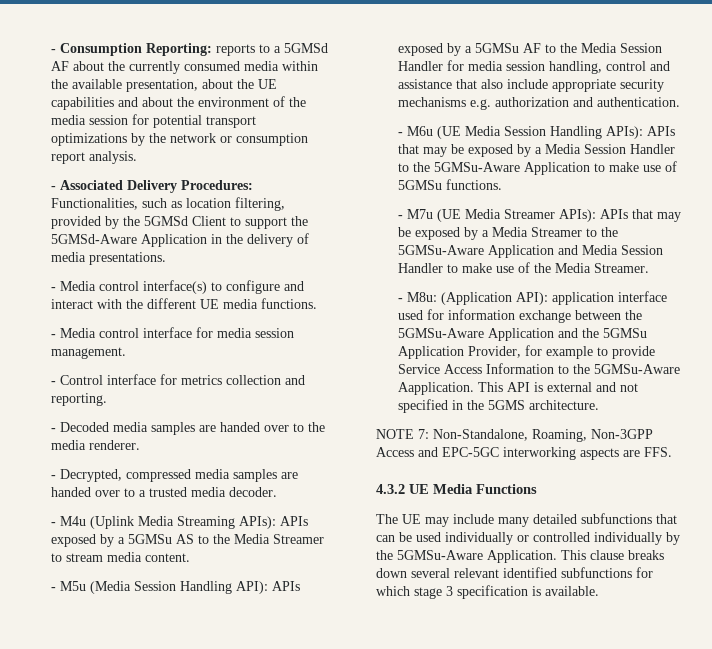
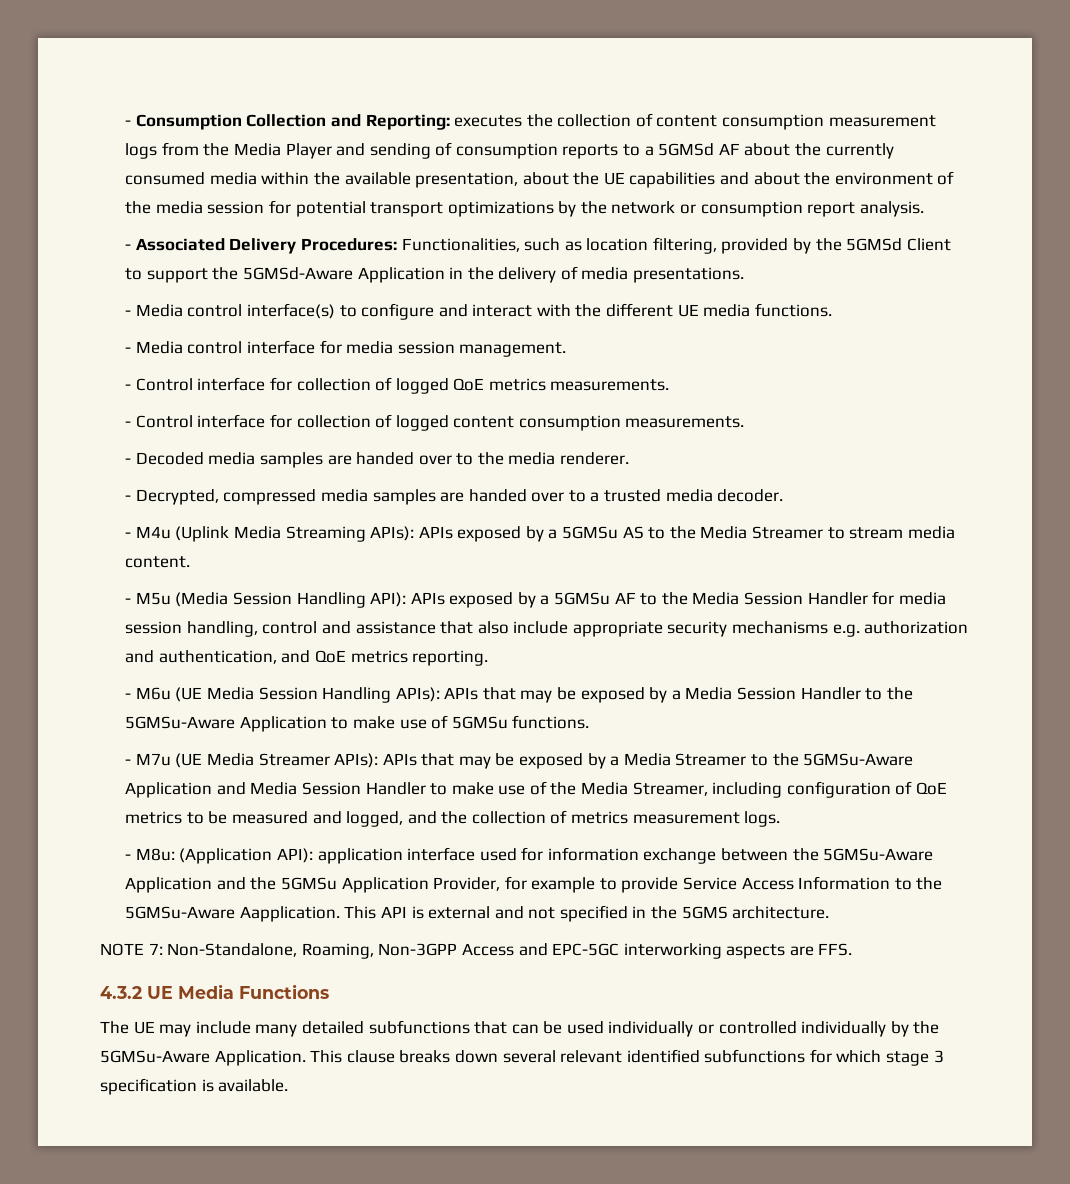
- - Consumption Reporting: reports to a 5GMSd AF about the currently consumed media within the available presentation, about the UE capabilities and about the environment of the media session for potential transport optimizations by the network or consumption report analysis.
+ - Consumption Collection and Reporting: executes the collection of content consumption measurement logs from the Media Player and sending of consumption reports to a 5GMSd AF about the currently consumed media within the available presentation, about the UE capabilities and about the environment of the media session for potential transport optimizations by the network or consumption report analysis.
- - Control interface for metrics collection and reporting.
+ - Control interface for collection of logged QoE metrics measurements.
+ - Control interface for collection of logged content consumption measurements.
- - M5u (Media Session Handling API): APIs exposed by a 5GMSu AF to the Media Session Handler for media session handling, control and assistance that also include appropriate security mechanisms e.g. authorization and authentication.
+ - M5u (Media Session Handling API): APIs exposed by a 5GMSu AF to the Media Session Handler for media session handling, control and assistance that also include appropriate security mechanisms e.g. authorization and authentication, and QoE metrics reporting.
- - M7u (UE Media Streamer APIs): APIs that may be exposed by a Media Streamer to the 5GMSu-Aware Application and Media Session Handler to make use of the Media Streamer.
+ - M7u (UE Media Streamer APIs): APIs that may be exposed by a Media Streamer to the 5GMSu-Aware Application and Media Session Handler to make use of the Media Streamer, including configuration of QoE metrics to be measured and logged, and the collection of metrics measurement logs.

